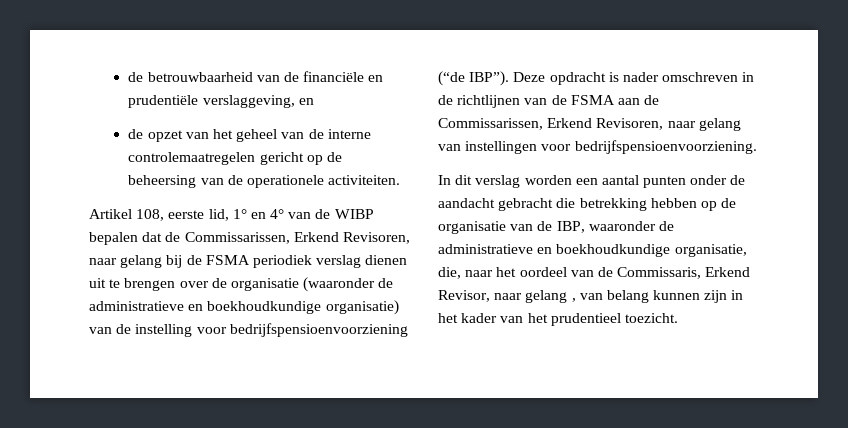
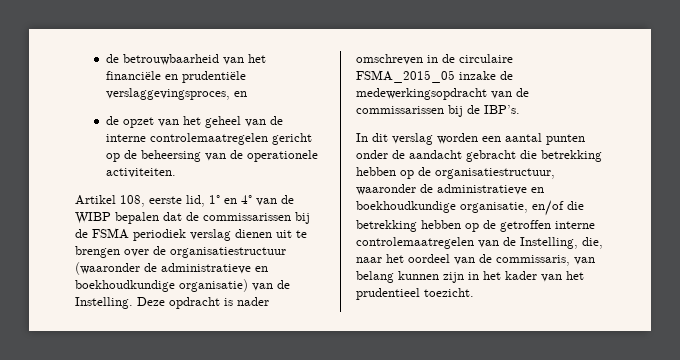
- de betrouwbaarheid van de financiële en prudentiële verslaggeving, en
+ de betrouwbaarheid van het financiële en prudentiële verslaggevingsproces, en
- Artikel 108, eerste lid, 1° en 4° van de WIBP bepalen dat de Commissarissen, Erkend Revisoren, naar gelang bij de FSMA periodiek verslag dienen uit te brengen over de organisatie (waaronder de administratieve en boekhoudkundige organisatie) van de instelling voor bedrijfspensioenvoorziening (“de IBP”).
+ Artikel 108, eerste lid, 1° en 4° van de WIBP bepalen dat de commissarissen bij de FSMA periodiek verslag dienen uit te brengen over de organisatiestructuur (waaronder de administratieve en boekhoudkundige organisatie) van de Instelling.
- Deze opdracht is nader omschreven in de richtlijnen van de FSMA aan de Commissarissen, Erkend Revisoren, naar gelang van instellingen voor bedrijfspensioenvoorziening.
+ Deze opdracht is nader omschreven in de circulaire FSMA_2015_05 inzake de medewerkingsopdracht van de commissarissen bij de IBP’s.
- In dit verslag worden een aantal punten onder de aandacht gebracht die betrekking hebben op de organisatie van de IBP, waaronder de administratieve en boekhoudkundige organisatie, die, naar het oordeel van de Commissaris, Erkend Revisor, naar gelang , van belang kunnen zijn in het kader van het prudentieel toezicht.
+ In dit verslag worden een aantal punten onder de aandacht gebracht die betrekking hebben op de organisatiestructuur, waaronder de administratieve en boekhoudkundige organisatie, en/of die betrekking hebben op de getroffen interne controlemaatregelen van de Instelling, die, naar het oordeel van de commissaris, van belang kunnen zijn in het kader van het prudentieel toezicht.

